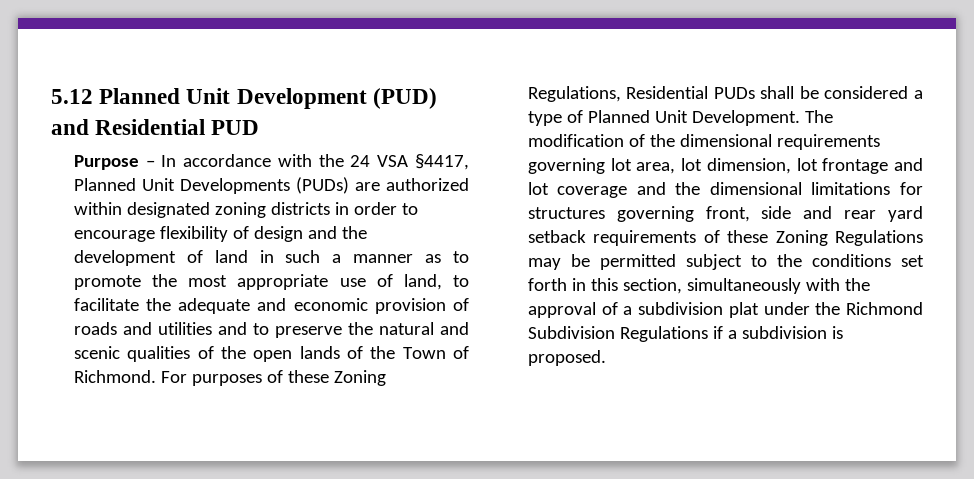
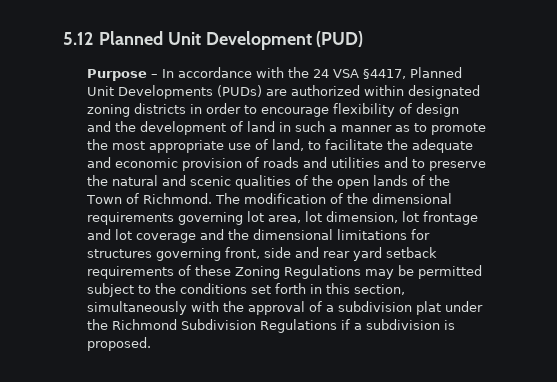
- 5.12 Planned Unit Development (PUD) and Residential PUD
+ 5.12 Planned Unit Development (PUD)
- For purposes of these Zoning Regulations, Residential PUDs shall be considered a type of Planned Unit Development.

